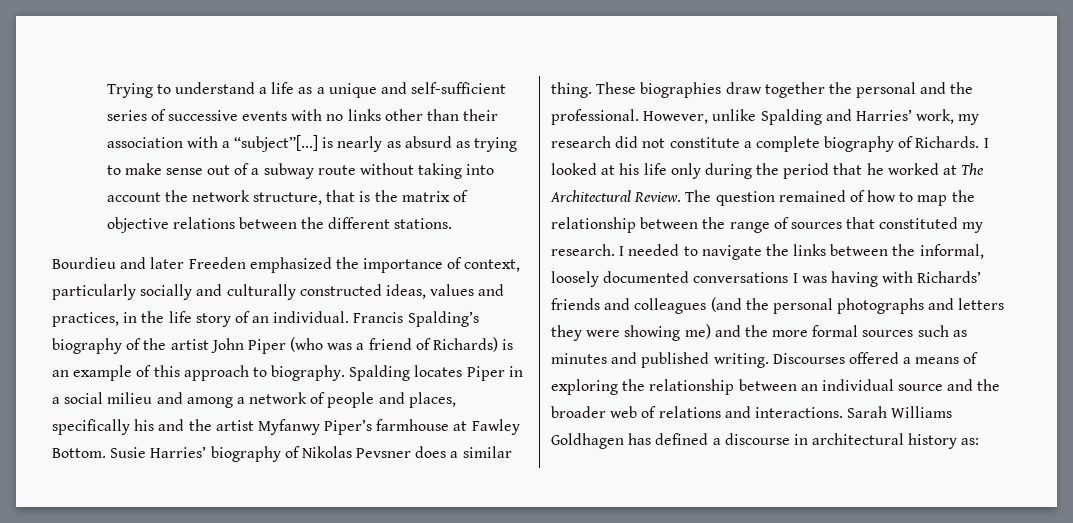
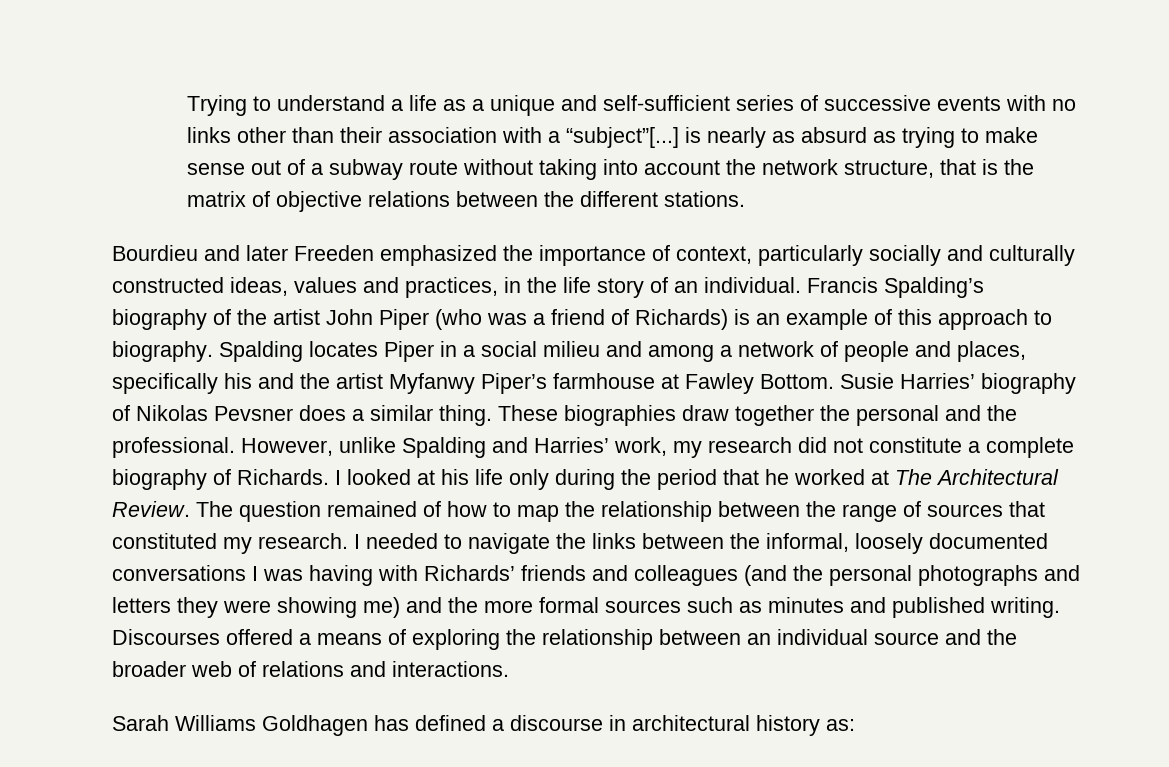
- Discourses offered a means of exploring the relationship between an individual source and the broader web of relations and interactions. Sarah Williams Goldhagen has defined a discourse in architectural history as:
+ Discourses offered a means of exploring the relationship between an individual source and the broader web of relations and interactions.
+ Sarah Williams Goldhagen has defined a discourse in architectural history as:

